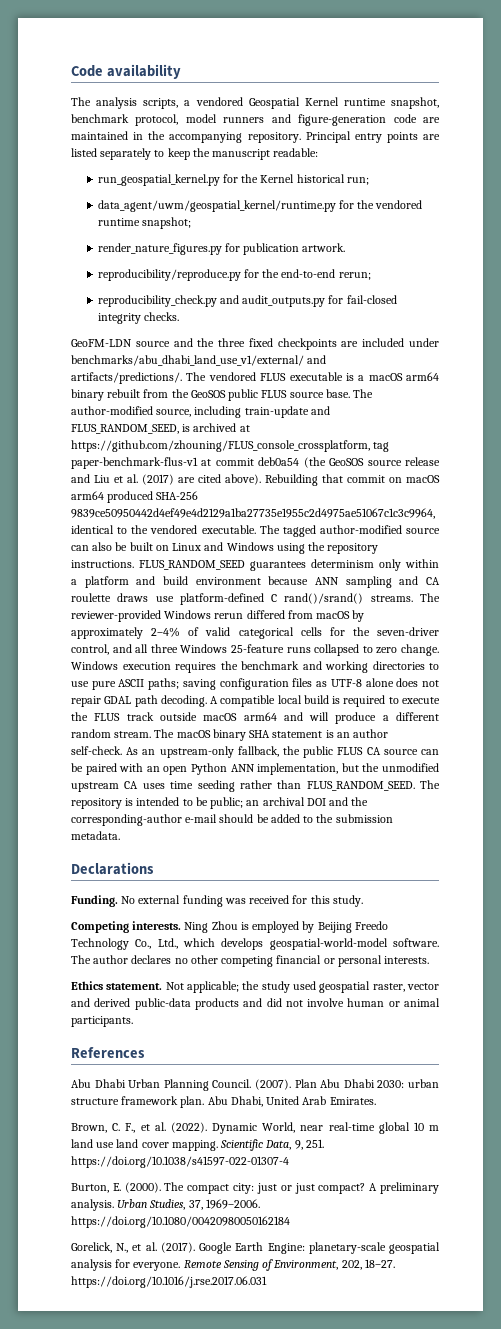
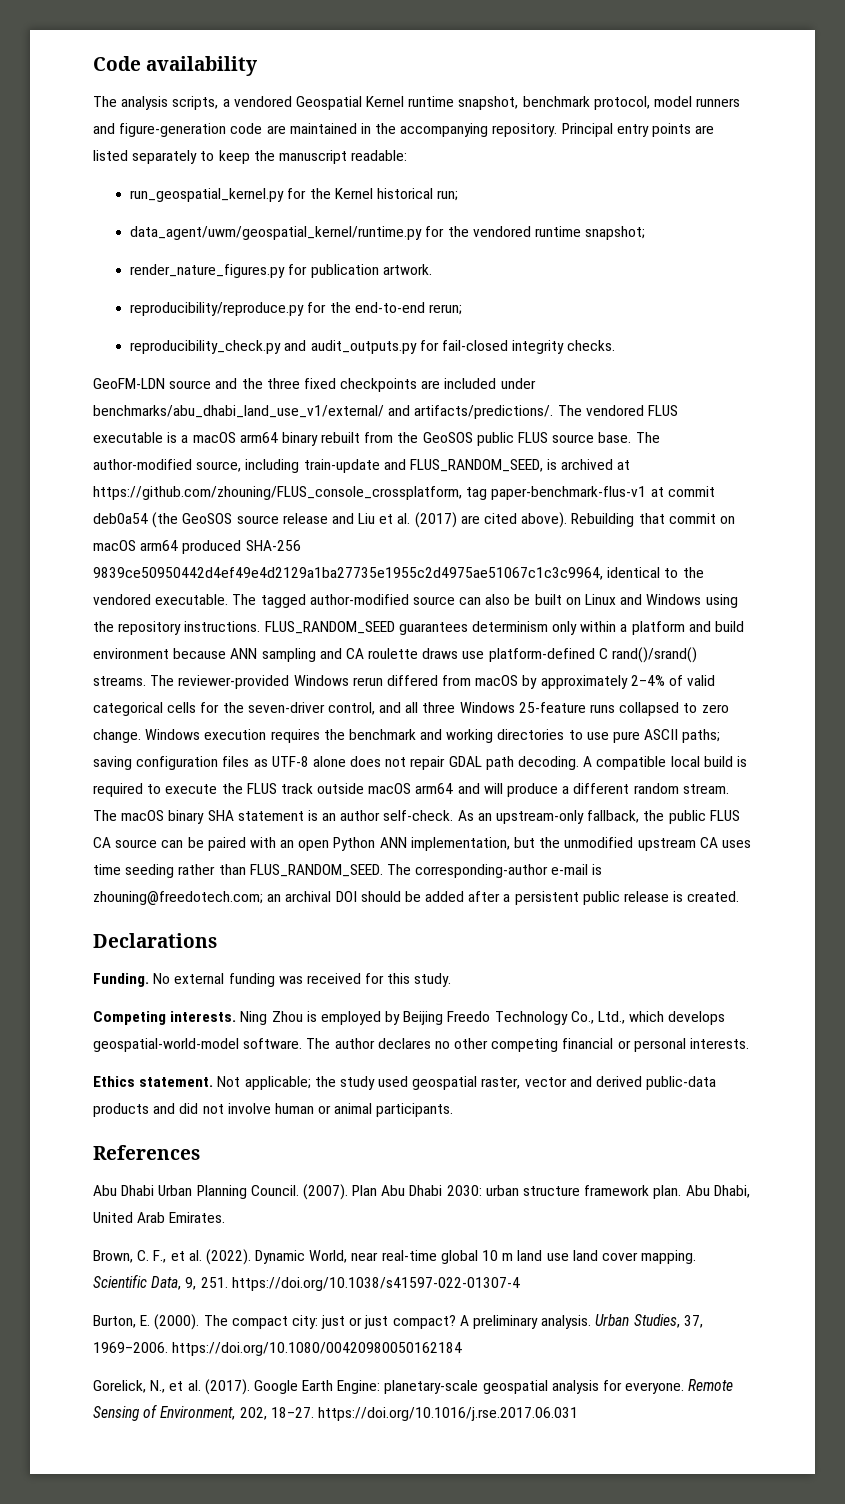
- The repository is intended to be public; an archival DOI and the corresponding-author e-mail should be added to the submission metadata.
+ The corresponding-author e-mail is zhouning@freedotech.com; an archival DOI should be added after a persistent public release is created.

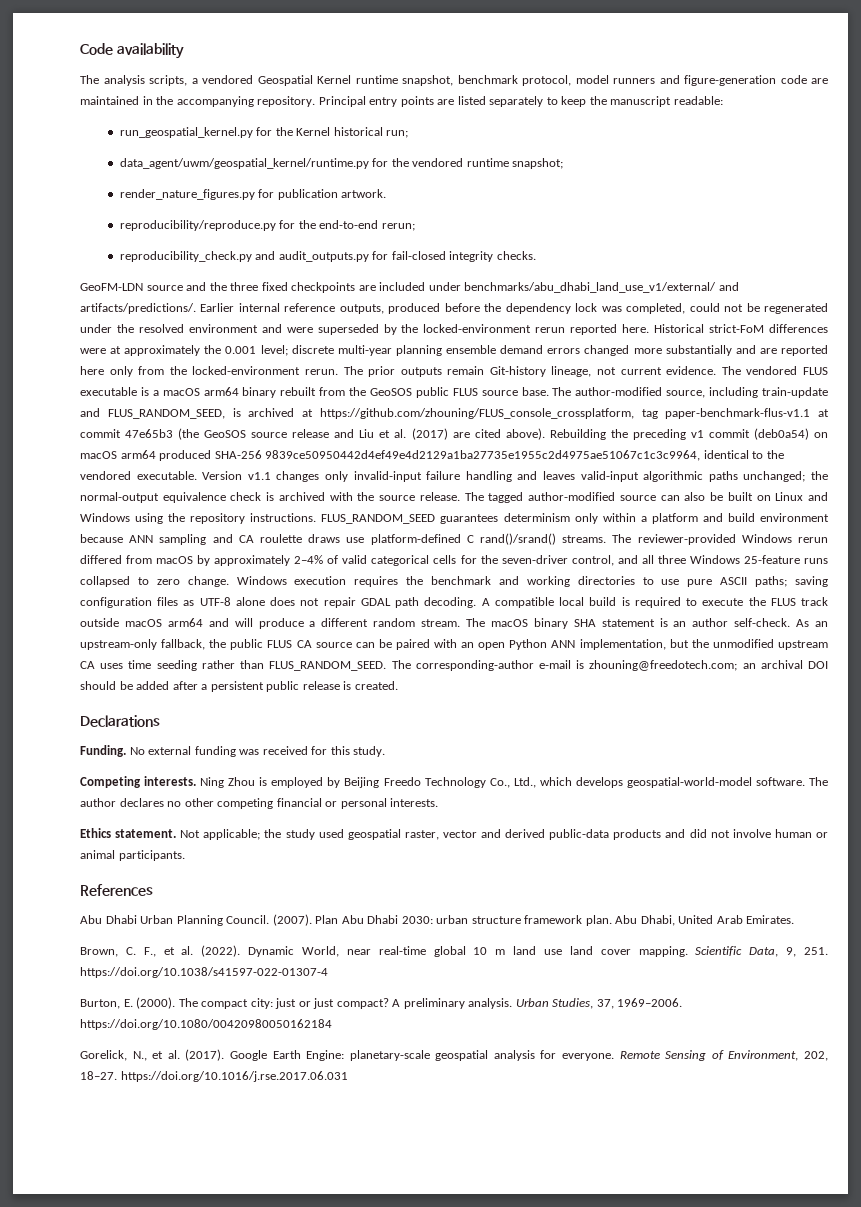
+ Earlier internal reference outputs, produced before the dependency lock was completed, could not be regenerated under the resolved environment and were superseded by the locked-environment rerun reported here. Historical strict-FoM differences were at approximately the 0.001 level; discrete multi-year planning ensemble demand errors changed more substantially and are reported here only from the locked-environment rerun. The prior outputs remain Git-history lineage, not current evidence.
- The author-modified source, including train-update and FLUS_RANDOM_SEED, is archived at https://github.com/zhouning/FLUS_console_crossplatform, tag paper-benchmark-flus-v1 at commit deb0a54 (the GeoSOS source release and Liu et al. (2017) are cited above).
+ The author-modified source, including train-update and FLUS_RANDOM_SEED, is archived at https://github.com/zhouning/FLUS_console_crossplatform, tag paper-benchmark-flus-v1.1 at commit 47e65b3 (the GeoSOS source release and Liu et al. (2017) are cited above).
- Rebuilding that commit on macOS arm64 produced SHA-256 9839ce50950442d4ef49e4d2129a1ba27735e1955c2d4975ae51067c1c3c9964, identical to the vendored executable.
+ Rebuilding the preceding v1 commit (deb0a54) on macOS arm64 produced SHA-256 9839ce50950442d4ef49e4d2129a1ba27735e1955c2d4975ae51067c1c3c9964, identical to the vendored executable.
+ Version v1.1 changes only invalid-input failure handling and leaves valid-input algorithmic paths unchanged; the normal-output equivalence check is archived with the source release.

